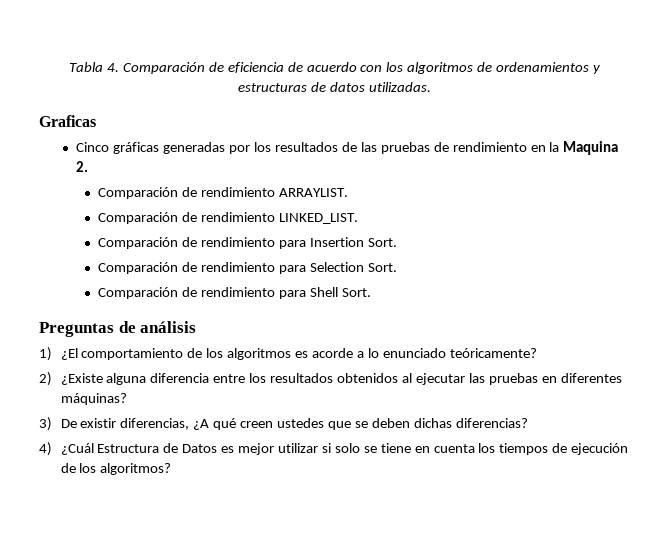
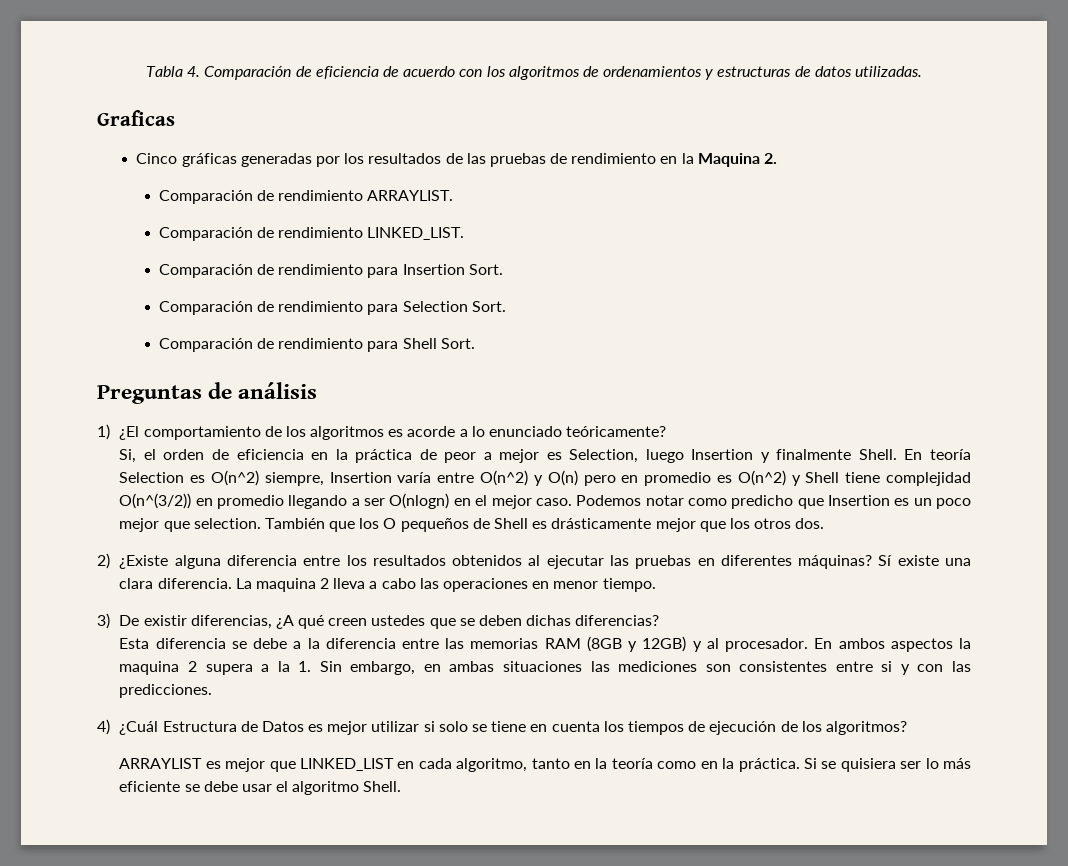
+ Si, el orden de eficiencia en la práctica de peor a mejor es Selection, luego Insertion y finalmente Shell. En teoría Selection es O(n^2) siempre, Insertion varía entre O(n^2) y O(n) pero en promedio es O(n^2) y Shell tiene complejidad O(n^(3/2)) en promedio llegando a ser O(nlogn) en el mejor caso. Podemos notar como predicho que Insertion es un poco mejor que selection. También que los O pequeños de Shell es drásticamente mejor que los otros dos.
+ Sí existe una clara diferencia. La maquina 2 lleva a cabo las operaciones en menor tiempo.
+ Esta diferencia se debe a la diferencia entre las memorias RAM (8GB y 12GB) y al procesador. En ambos aspectos la maquina 2 supera a la 1. Sin embargo, en ambas situaciones las mediciones son consistentes entre si y con las predicciones.
+ ARRAYLIST es mejor que LINKED_LIST en cada algoritmo, tanto en la teoría como en la práctica. Si se quisiera ser lo más eficiente se debe usar el algoritmo Shell.

